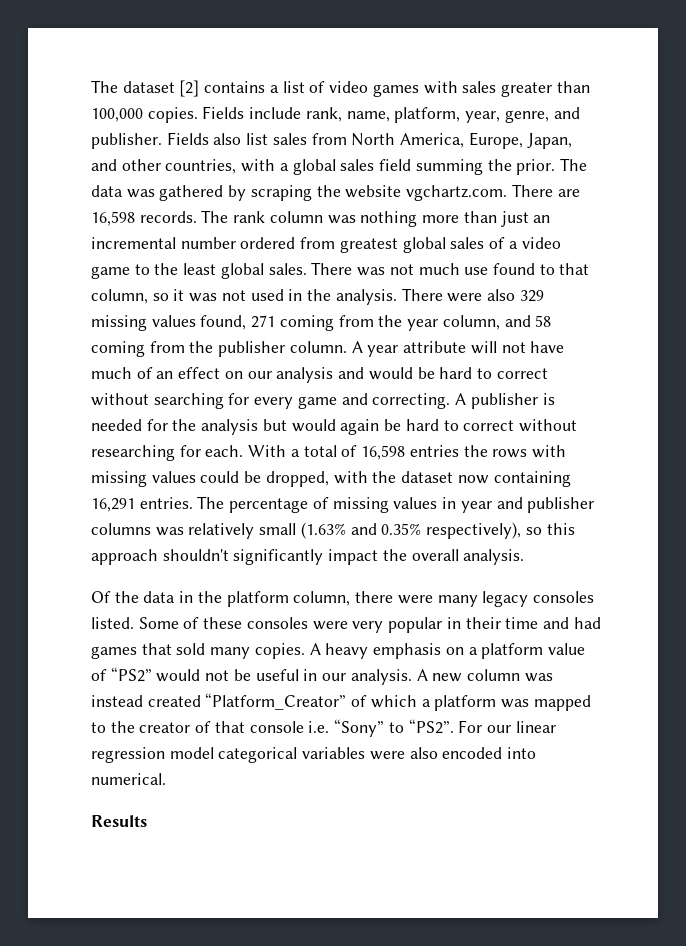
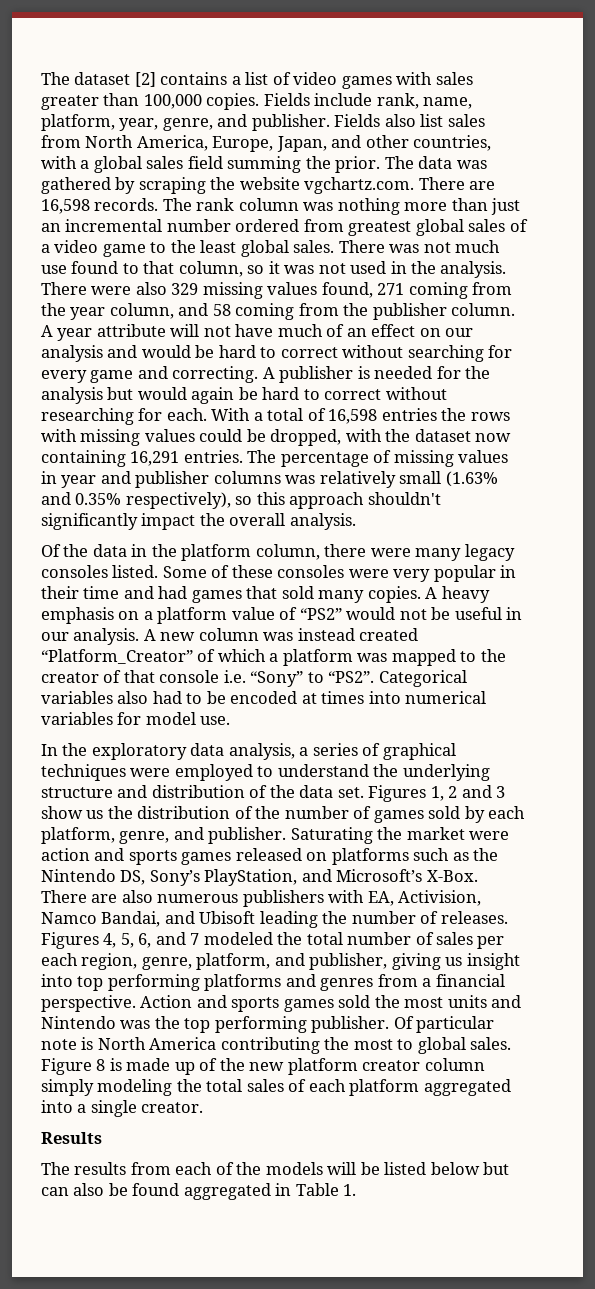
- For our linear regression model categorical variables were also encoded into numerical.
+ Categorical variables also had to be encoded at times into numerical variables for model use.
+ In the exploratory data analysis, a series of graphical techniques were employed to understand the underlying structure and distribution of the data set. Figures 1, 2 and 3 show us the distribution of the number of games sold by each platform, genre, and publisher. Saturating the market were action and sports games released on platforms such as the Nintendo DS, Sony’s PlayStation, and Microsoft’s X-Box. There are also numerous publishers with EA, Activision, Namco Bandai, and Ubisoft leading the number of releases. Figures 4, 5, 6, and 7 modeled the total number of sales per each region, genre, platform, and publisher, giving us insight into top performing platforms and genres from a financial perspective. Action and sports games sold the most units and Nintendo was the top performing publisher. Of particular note is North America contributing the most to global sales. Figure 8 is made up of the new platform creator column simply modeling the total sales of each platform aggregated into a single creator.
  Results
+ The results from each of the models will be listed below but can also be found aggregated in Table 1.

